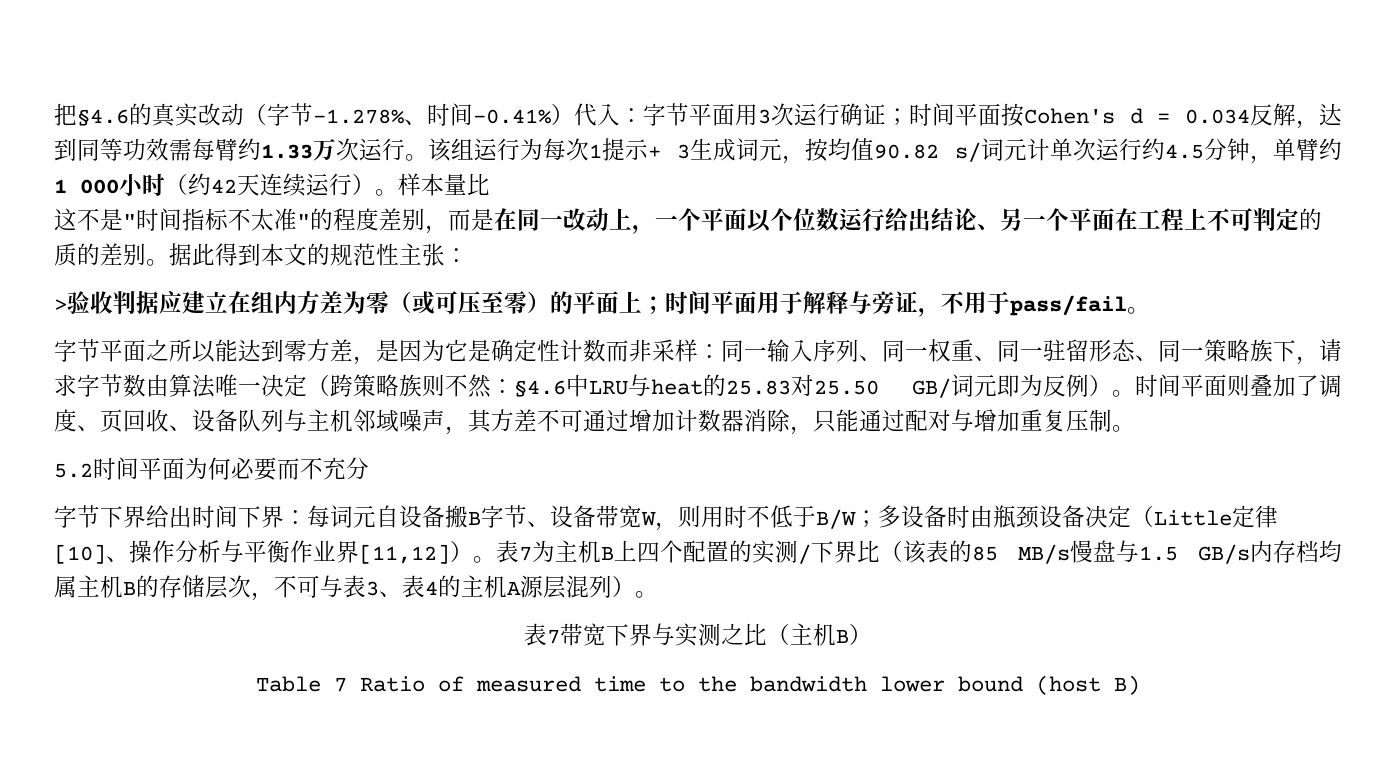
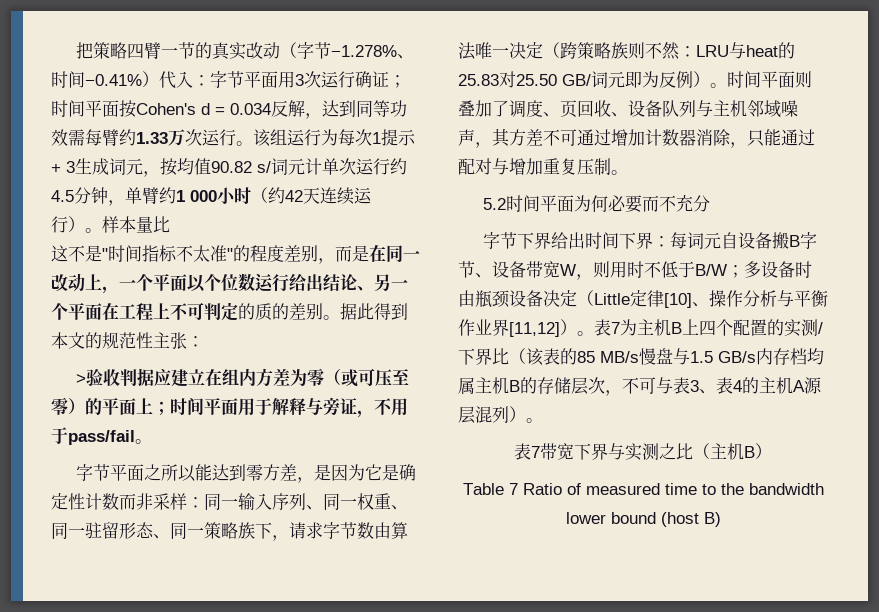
- 把§4.6的真实改动（字节−1.278%、时间−0.41%）代入：字节平面用3次运行确证；时间平面按Cohen's d = 0.034反解，达到同等功效需每臂约1.33万次运行。
+ 把策略四臂一节的真实改动（字节−1.278%、时间−0.41%）代入：字节平面用3次运行确证；时间平面按Cohen's d = 0.034反解，达到同等功效需每臂约1.33万次运行。
- 字节平面之所以能达到零方差，是因为它是确定性计数而非采样：同一输入序列、同一权重、同一驻留形态、同一策略族下，请求字节数由算法唯一决定（跨策略族则不然：§4.6中LRU与heat的25.83对25.50 GB/词元即为反例）。
+ 字节平面之所以能达到零方差，是因为它是确定性计数而非采样：同一输入序列、同一权重、同一驻留形态、同一策略族下，请求字节数由算法唯一决定（跨策略族则不然：LRU与heat的25.83对25.50 GB/词元即为反例）。

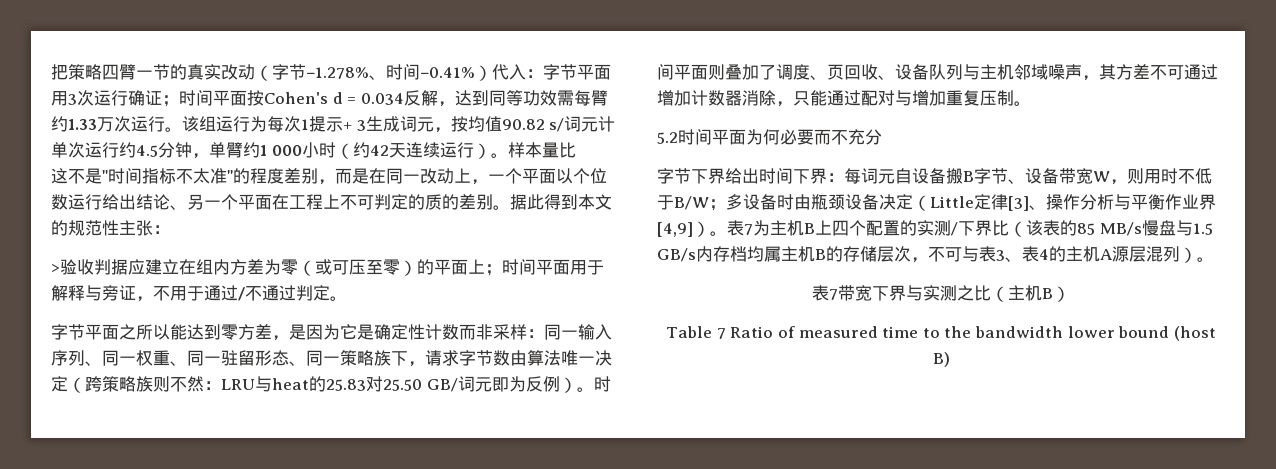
- >验收判据应建立在组内方差为零（或可压至零）的平面上；时间平面用于解释与旁证，不用于pass/fail。
+ >验收判据应建立在组内方差为零（或可压至零）的平面上；时间平面用于解释与旁证，不用于通过/不通过判定。
- 字节下界给出时间下界：每词元自设备搬B字节、设备带宽W，则用时不低于B/W；多设备时由瓶颈设备决定（Little定律[10]、操作分析与平衡作业界[11,12]）。
+ 字节下界给出时间下界：每词元自设备搬B字节、设备带宽W，则用时不低于B/W；多设备时由瓶颈设备决定（Little定律[3]、操作分析与平衡作业界[4,9]）。

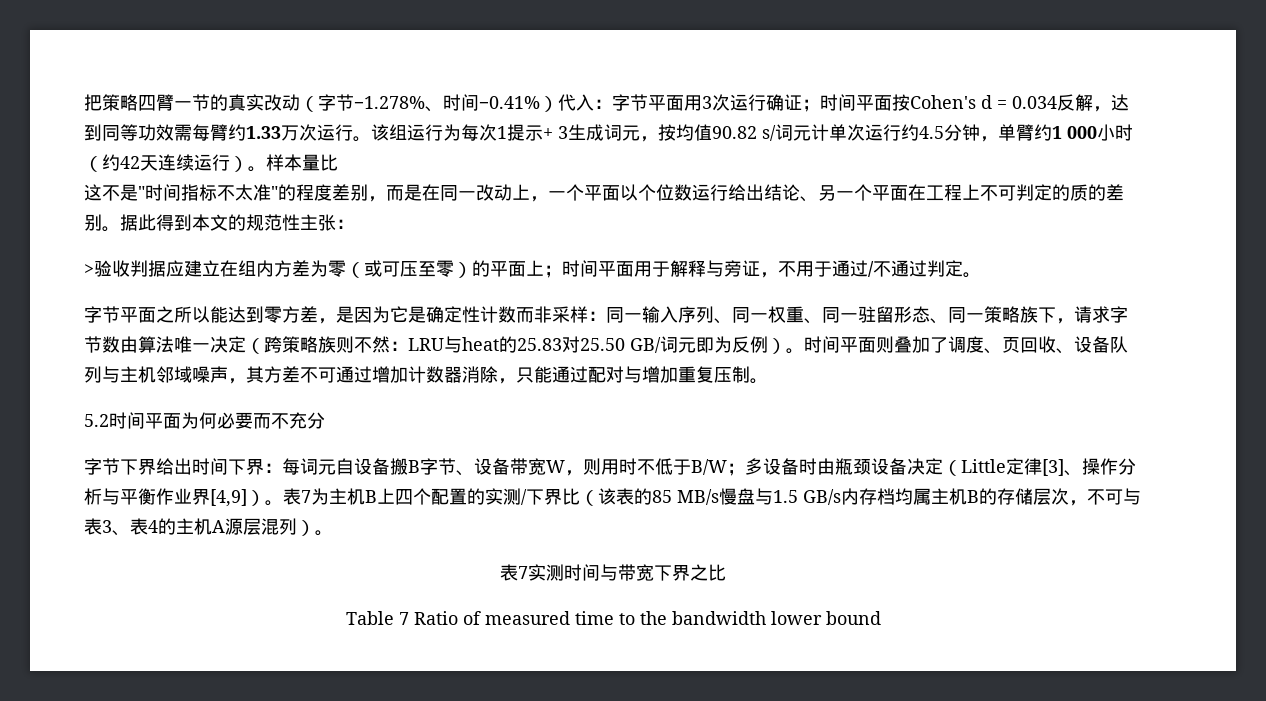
- 表7带宽下界与实测之比（主机B）
+ 表7实测时间与带宽下界之比
- Table 7 Ratio of measured time to the bandwidth lower bound (host B)
+ Table 7 Ratio of measured time to the bandwidth lower bound

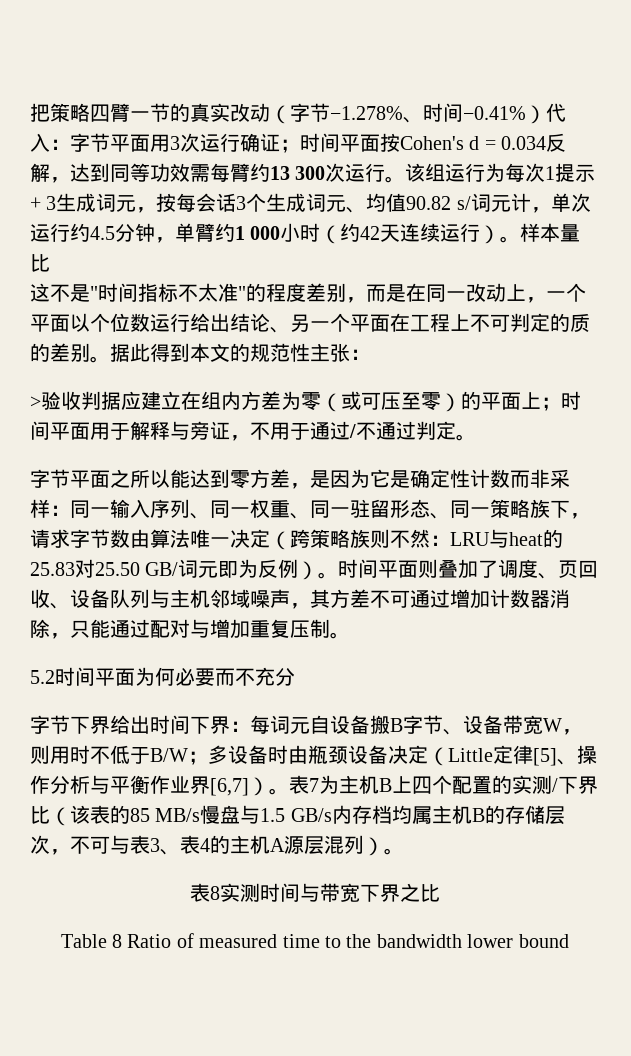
- 把策略四臂一节的真实改动（字节−1.278%、时间−0.41%）代入：字节平面用3次运行确证；时间平面按Cohen's d = 0.034反解，达到同等功效需每臂约1.33万次运行。
+ 把策略四臂一节的真实改动（字节−1.278%、时间−0.41%）代入：字节平面用3次运行确证；时间平面按Cohen's d = 0.034反解，达到同等功效需每臂约13 300次运行。
- 该组运行为每次1提示+ 3生成词元，按均值90.82 s/词元计单次运行约4.5分钟，单臂约1 000小时（约42天连续运行）。
+ 该组运行为每次1提示+ 3生成词元，按每会话3个生成词元、均值90.82 s/词元计，单次运行约4.5分钟，单臂约1 000小时（约42天连续运行）。
- 字节下界给出时间下界：每词元自设备搬B字节、设备带宽W，则用时不低于B/W；多设备时由瓶颈设备决定（Little定律[3]、操作分析与平衡作业界[4,9]）。
+ 字节下界给出时间下界：每词元自设备搬B字节、设备带宽W，则用时不低于B/W；多设备时由瓶颈设备决定（Little定律[5]、操作分析与平衡作业界[6,7]）。
- 表7实测时间与带宽下界之比
+ 表8实测时间与带宽下界之比
- Table 7 Ratio of measured time to the bandwidth lower bound
+ Table 8 Ratio of measured time to the bandwidth lower bound

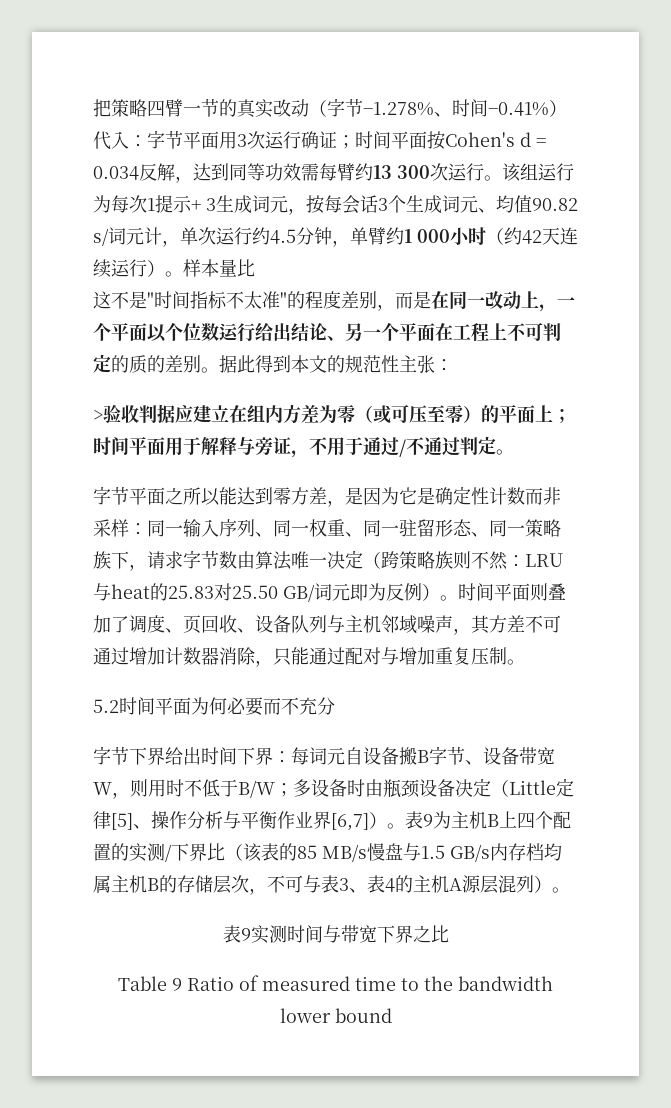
- 表7为主机B上四个配置的实测/下界比（该表的85 MB/s慢盘与1.5 GB/s内存档均属主机B的存储层次，不可与表3、表4的主机A源层混列）。
+ 表9为主机B上四个配置的实测/下界比（该表的85 MB/s慢盘与1.5 GB/s内存档均属主机B的存储层次，不可与表3、表4的主机A源层混列）。
- 表8实测时间与带宽下界之比
+ 表9实测时间与带宽下界之比
- Table 8 Ratio of measured time to the bandwidth lower bound
+ Table 9 Ratio of measured time to the bandwidth lower bound

